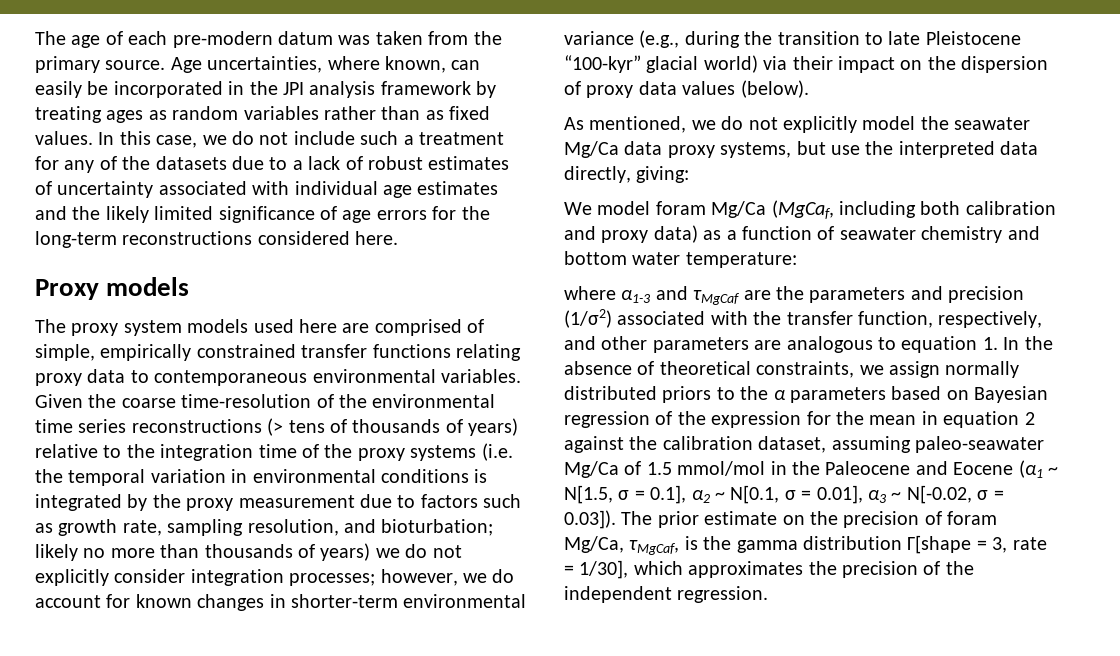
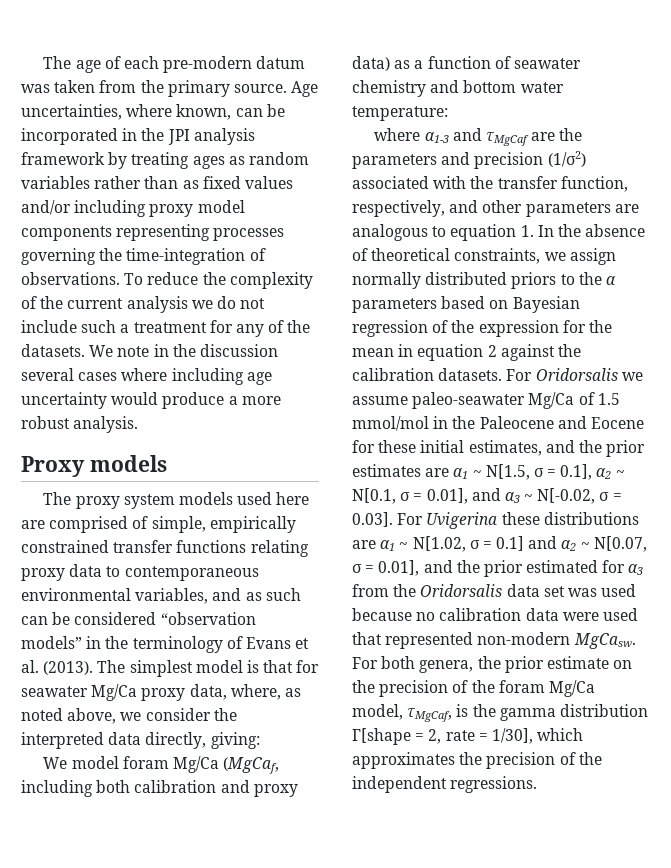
- Age uncertainties, where known, can easily be incorporated in the JPI analysis framework by treating ages as random variables rather than as fixed values. In this case, we do not include such a treatment for any of the datasets due to a lack of robust estimates of uncertainty associated with individual age estimates and the likely limited significance of age errors for the long-term reconstructions considered here.
+ Age uncertainties, where known, can be incorporated in the JPI analysis framework by treating ages as random variables rather than as fixed values and/or including proxy model components representing processes governing the time-integration of observations. To reduce the complexity of the current analysis we do not include such a treatment for any of the datasets. We note in the discussion several cases where including age uncertainty would produce a more robust analysis.
- The proxy system models used here are comprised of simple, empirically constrained transfer functions relating proxy data to contemporaneous environmental variables. Given the coarse time-resolution of the environmental time series reconstructions (> tens of thousands of years) relative to the integration time of the proxy systems (i.e. the temporal variation in environmental conditions is integrated by the proxy measurement due to factors such as growth rate, sampling resolution, and bioturbation; likely no more than thousands of years) we do not explicitly consider integration processes; however, we do account for known changes in shorter-term environmental variance (e.g., during the transition to late Pleistocene “100-kyr” glacial world) via their impact on the dispersion of proxy data values (below).
- As mentioned, we do not explicitly model the seawater Mg/Ca data proxy systems, but use the interpreted data directly, giving:
+ The proxy system models used here are comprised of simple, empirically constrained transfer functions relating proxy data to contemporaneous environmental variables, and as such can be considered “observation models” in the terminology of Evans et al. (2013). The simplest model is that for seawater Mg/Ca proxy data, where, as noted above, we consider the interpreted data directly, giving:
- where α1-3 and τMgCaf are the parameters and precision (1/σ2) associated with the transfer function, respectively, and other parameters are analogous to equation 1. In the absence of theoretical constraints, we assign normally distributed priors to the α parameters based on Bayesian regression of the expression for the mean in equation 2 against the calibration dataset, assuming paleo-seawater Mg/Ca of 1.5 mmol/mol in the Paleocene and Eocene (α1 ~ N[1.5, σ = 0.1], α2 ~ N[0.1, σ = 0.01], α3 ~ N[-0.02, σ = 0.03]). The prior estimate on the precision of foram Mg/Ca, τMgCaf, is the gamma distribution Γ[shape = 3, rate = 1/30], which approximates the precision of the independent regression.
+ where α1-3 and τMgCaf are the parameters and precision (1/σ2) associated with the transfer function, respectively, and other parameters are analogous to equation 1. In the absence of theoretical constraints, we assign normally distributed priors to the α parameters based on Bayesian regression of the expression for the mean in equation 2 against the calibration datasets. For Oridorsalis we assume paleo-seawater Mg/Ca of 1.5 mmol/mol in the Paleocene and Eocene for these initial estimates, and the prior estimates are α1 ~ N[1.5, σ = 0.1], α2 ~ N[0.1, σ = 0.01], and α3 ~ N[-0.02, σ = 0.03]. For Uvigerina these distributions are α1 ~ N[1.02, σ = 0.1] and α2 ~ N[0.07, σ = 0.01], and the prior estimated for α3 from the Oridorsalis data set was used because no calibration data were used that represented non-modern MgCasw. For both genera, the prior estimate on the precision of the foram Mg/Ca model, τMgCaf, is the gamma distribution Γ[shape = 2, rate = 1/30], which approximates the precision of the independent regressions.

